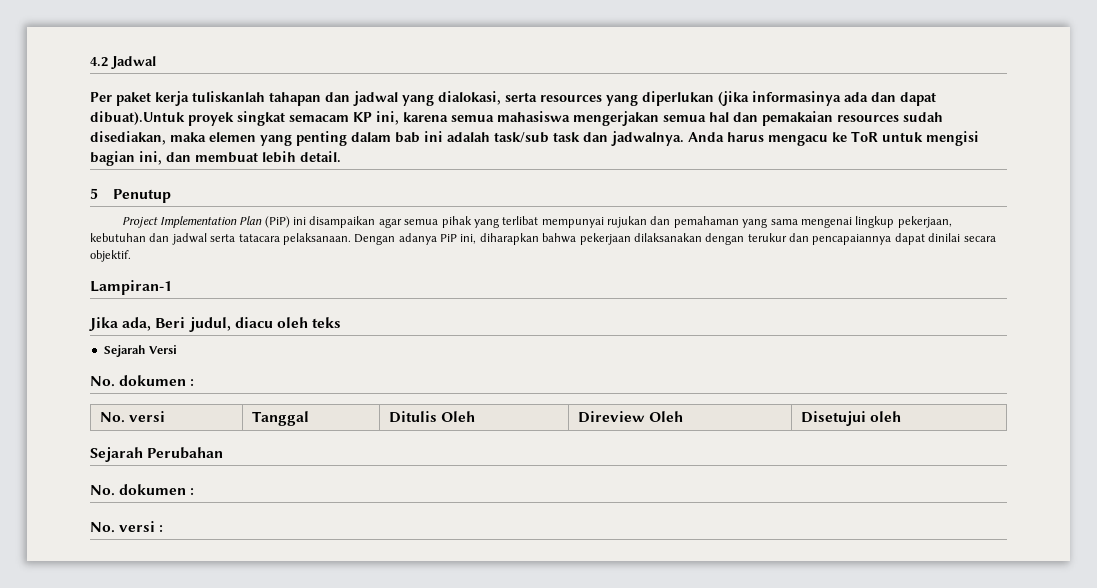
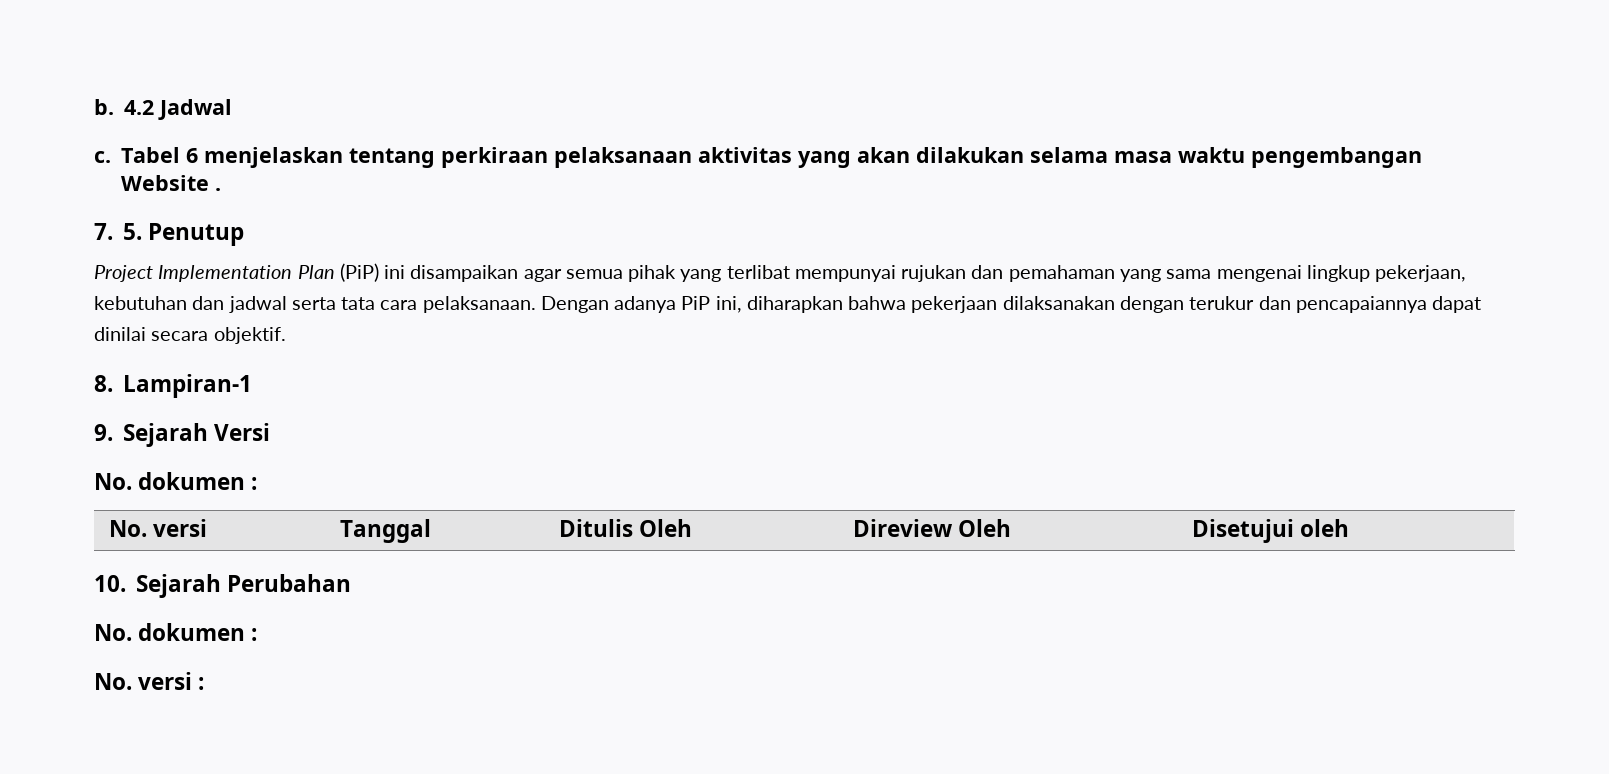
+ b.
- Per paket kerja tuliskanlah tahapan dan jadwal yang dialokasi, serta resources yang diperlukan (jika informasinya ada dan dapat dibuat).Untuk proyek singkat semacam KP ini, karena semua mahasiswa mengerjakan semua hal dan pemakaian resources sudah disediakan, maka elemen yang penting dalam bab ini adalah task/sub task dan jadwalnya. Anda harus mengacu ke ToR untuk mengisi bagian ini, dan membuat lebih detail.
- 5 Penutup
+ c. Tabel 6 menjelaskan tentang perkiraan pelaksanaan aktivitas yang akan dilakukan selama masa waktu pengembangan Website .
+ 7. 5. Penutup
- Project Implementation Plan (PiP) ini disampaikan agar semua pihak yang terlibat mempunyai rujukan dan pemahaman yang sama mengenai lingkup pekerjaan, kebutuhan dan jadwal serta tatacara pelaksanaan.
+ Project Implementation Plan (PiP) ini disampaikan agar semua pihak yang terlibat mempunyai rujukan dan pemahaman yang sama mengenai lingkup pekerjaan, kebutuhan dan jadwal serta tata cara pelaksanaan.
- Lampiran-1
+ 8. Lampiran-1
- Jika ada, Beri judul, diacu oleh teks
- Sejarah Versi
+ 9. Sejarah Versi
- Sejarah Perubahan
+ 10. Sejarah Perubahan

